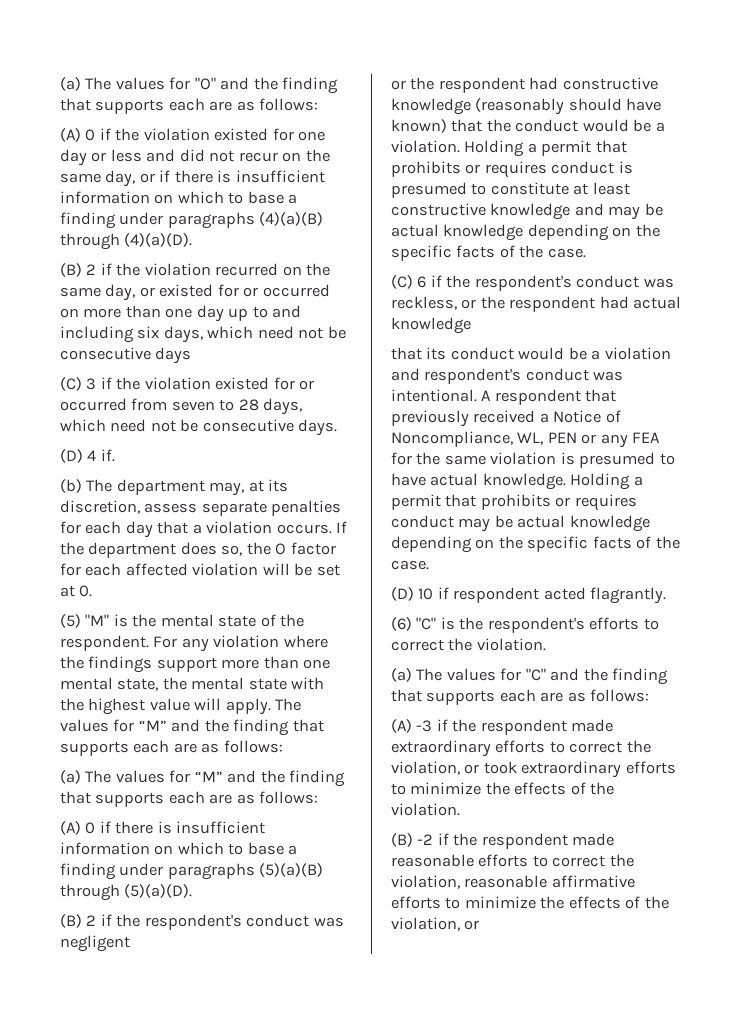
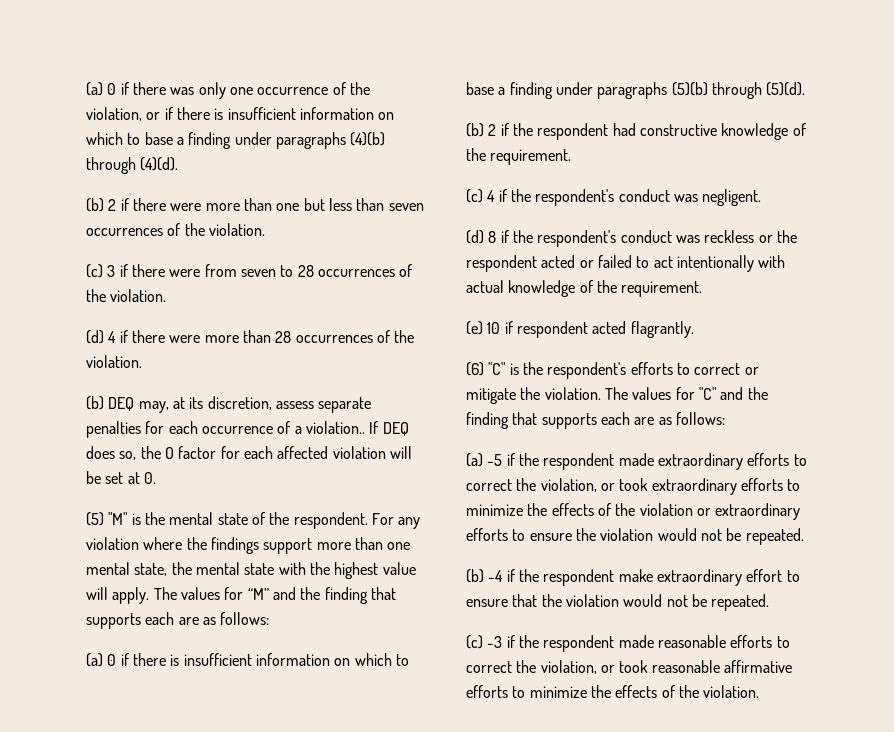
- (a) The values for "O" and the finding that supports each are as follows:
- (A) 0 if the violation existed for one day or less and did not recur on the same day, or if there is insufficient information on which to base a finding under paragraphs (4)(a)(B) through (4)(a)(D).
- (B) 2 if the violation recurred on the same day, or existed for or occurred on more than one day up to and including six days, which need not be consecutive days
- (C) 3 if the violation existed for or occurred from seven to 28 days, which need not be consecutive days.
- (D) 4 if.
- (b) The department may, at its discretion, assess separate penalties for each day that a violation occurs. If the department does so, the O factor for each affected violation will be set at 0.
+ (a) 0 if there was only one occurrence of the violation, or if there is insufficient information on which to base a finding under paragraphs (4)(b) through (4)(d).
+ (b) 2 if there were more than one but less than seven occurrences of the violation.
+ (c) 3 if there were from seven to 28 occurrences of the violation.
+ (d) 4 if there were more than 28 occurrences of the violation.
+ (b) DEQ may, at its discretion, assess separate penalties for each occurrence of a violation.. If DEQ does so, the O factor for each affected violation will be set at 0.
- (a) The values for “M” and the finding that supports each are as follows:
- (A) 0 if there is insufficient information on which to base a finding under paragraphs (5)(a)(B) through (5)(a)(D).
- (B) 2 if the respondent's conduct was negligent
- or the respondent had constructive knowledge (reasonably should have known) that the conduct would be a violation. Holding a permit that prohibits or requires conduct is presumed to constitute at least constructive knowledge and may be actual knowledge depending on the specific facts of the case.
- (C) 6 if the respondent's conduct was reckless, or the respondent had actual knowledge
- that its conduct would be a violation and respondent's conduct was intentional. A respondent that previously received a Notice of Noncompliance, WL, PEN or any FEA for the same violation is presumed to have actual knowledge. Holding a permit that prohibits or requires conduct may be actual knowledge depending on the specific facts of the case.
- (D) 10 if respondent acted flagrantly.
+ (a) 0 if there is insufficient information on which to base a finding under paragraphs (5)(b) through (5)(d).
+ (b) 2 if the respondent had constructive knowledge of the requirement.
+ (c) 4 if the respondent's conduct was negligent.
+ (d) 8 if the respondent's conduct was reckless or the respondent acted or failed to act intentionally with actual knowledge of the requirement.
+ (e) 10 if respondent acted flagrantly.
- (6) "C" is the respondent's efforts to correct the violation.
- (a) The values for "C" and the finding that supports each are as follows:
+ (6) "C" is the respondent's efforts to correct or mitigate the violation. The values for "C" and the finding that supports each are as follows:
- (A) -3 if the respondent made extraordinary efforts to correct the violation, or took extraordinary efforts to minimize the effects of the violation.
- (B) -2 if the respondent made reasonable efforts to correct the violation, reasonable affirmative efforts to minimize the effects of the violation, or
+ (a) -5 if the respondent made extraordinary efforts to correct the violation, or took extraordinary efforts to minimize the effects of the violation or extraordinary efforts to ensure the violation would not be repeated.
+ (b) -4 if the respondent make extraordinary effort to ensure that the violation would not be repeated.
+ (c) -3 if the respondent made reasonable efforts to correct the violation, or took reasonable affirmative efforts to minimize the effects of the violation.

